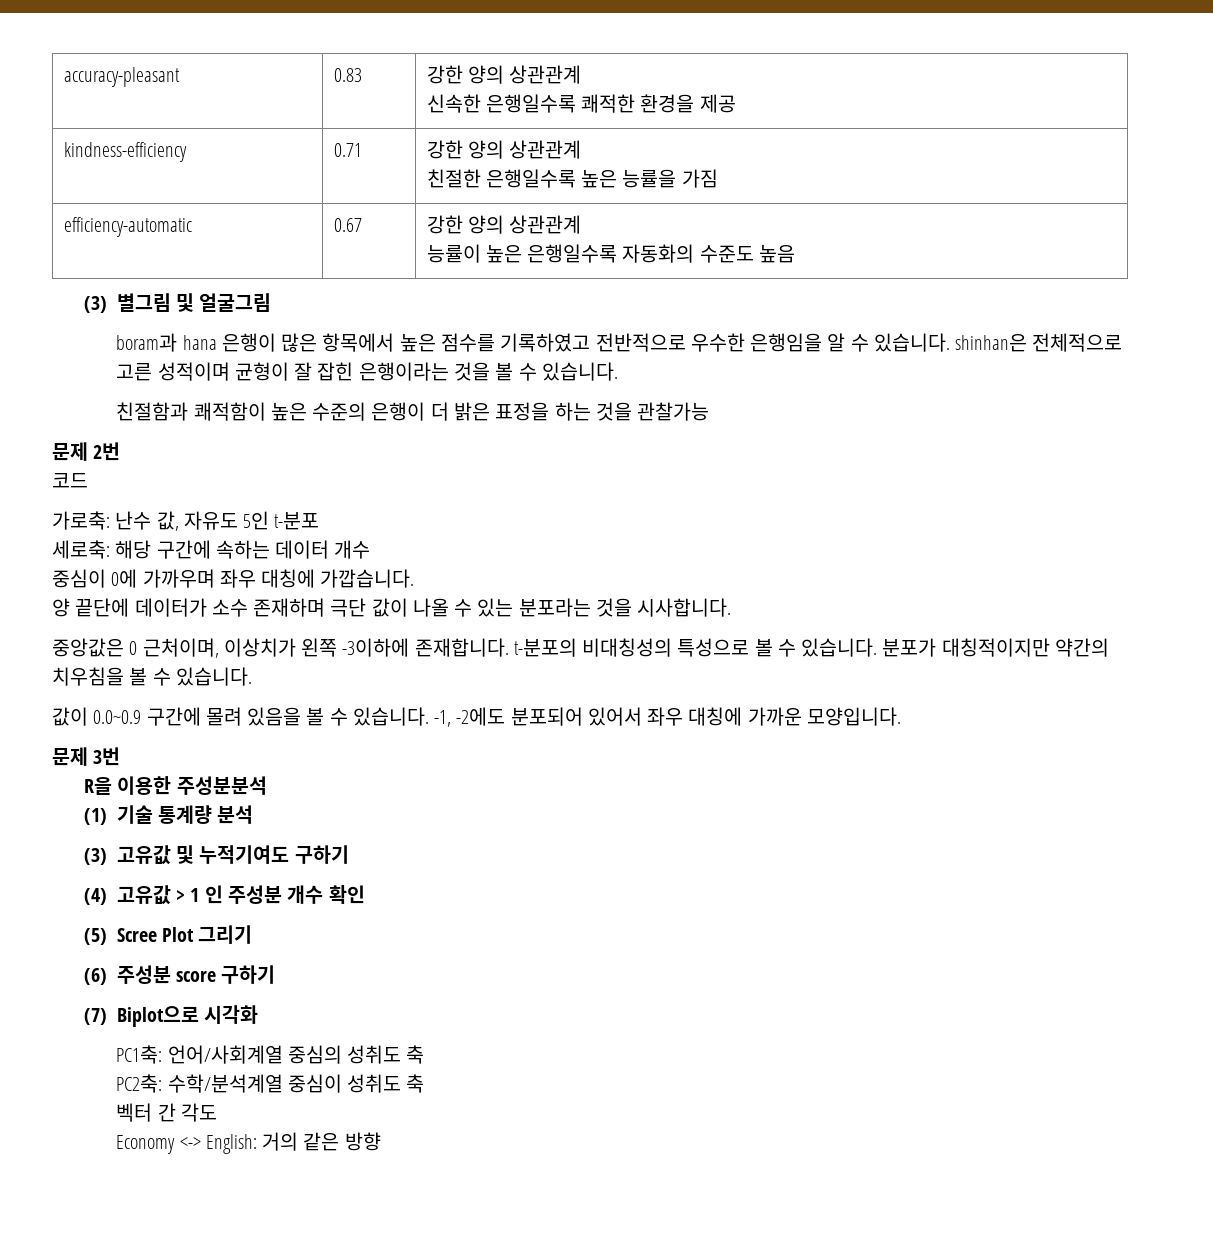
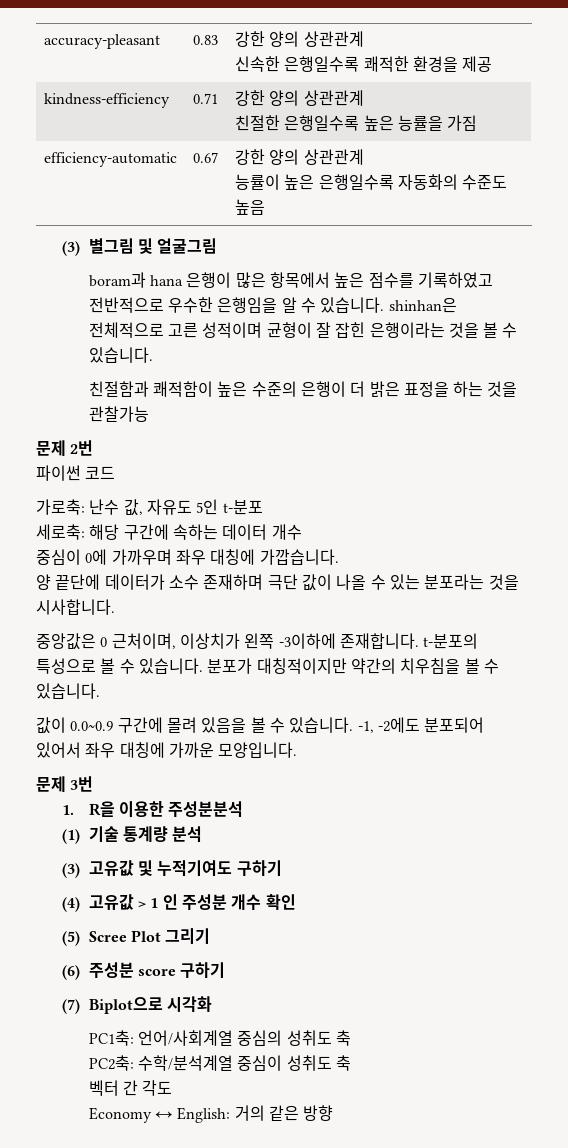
- 코드
+ 파이썬 코드
- 중앙값은 0 근처이며, 이상치가 왼쪽 -3이하에 존재합니다. t-분포의 비대칭성의 특성으로 볼 수 있습니다.
+ 중앙값은 0 근처이며, 이상치가 왼쪽 -3이하에 존재합니다. t-분포의 특성으로 볼 수 있습니다.
- R을 이용한 주성분분석
+ 1. R을 이용한 주성분분석
- Economy <-> English: 거의 같은 방향
+ Economy ↔ English: 거의 같은 방향

